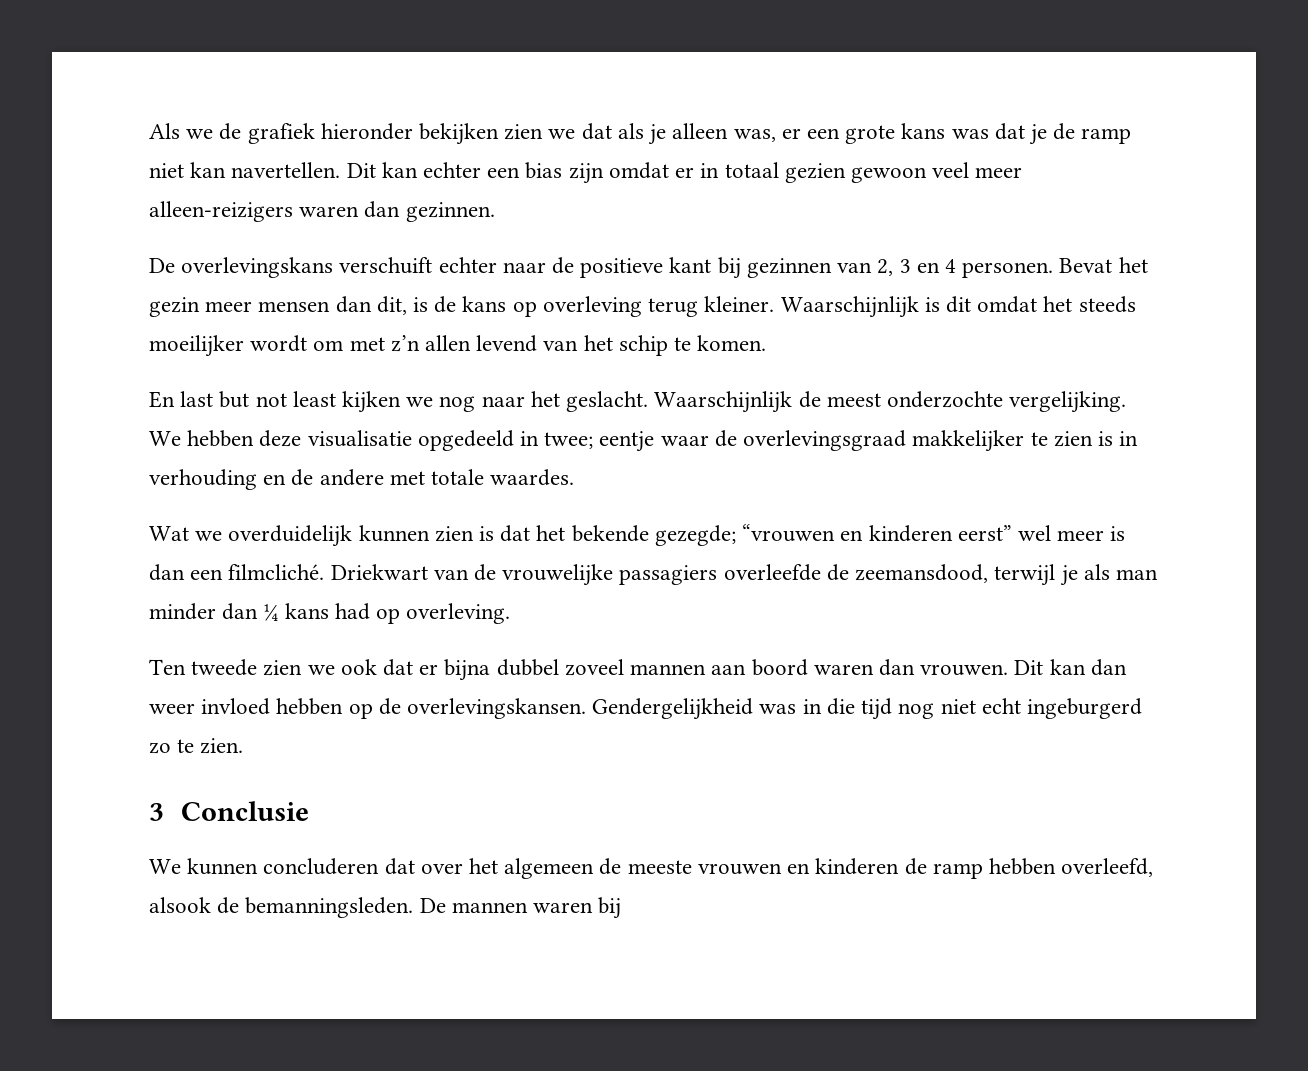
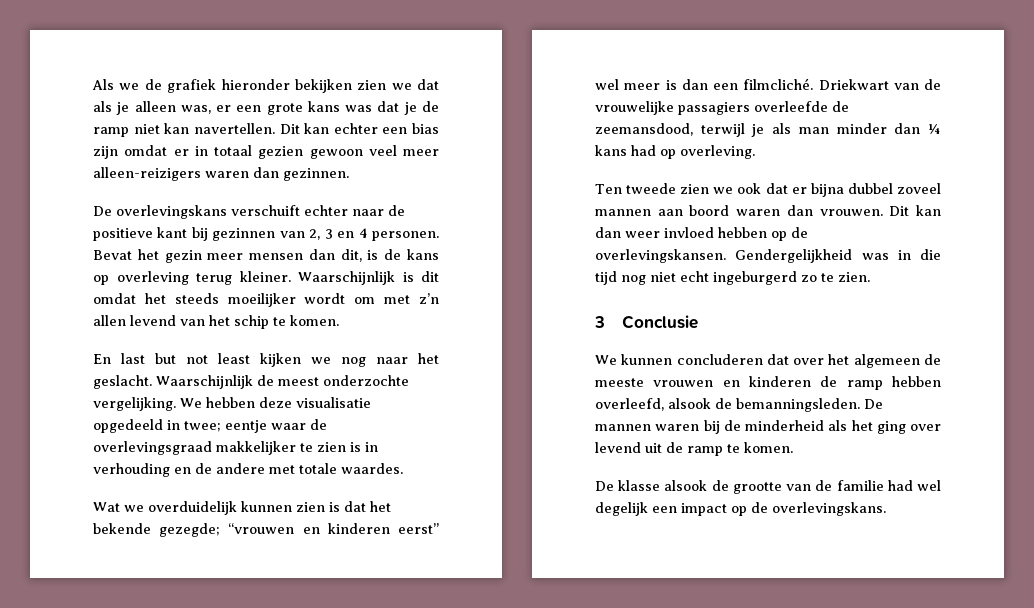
- De mannen waren bij
+ De mannen waren bij de minderheid als het ging over levend uit de ramp te komen.
+ De klasse alsook de grootte van de familie had wel degelijk een impact op de overlevingskans.

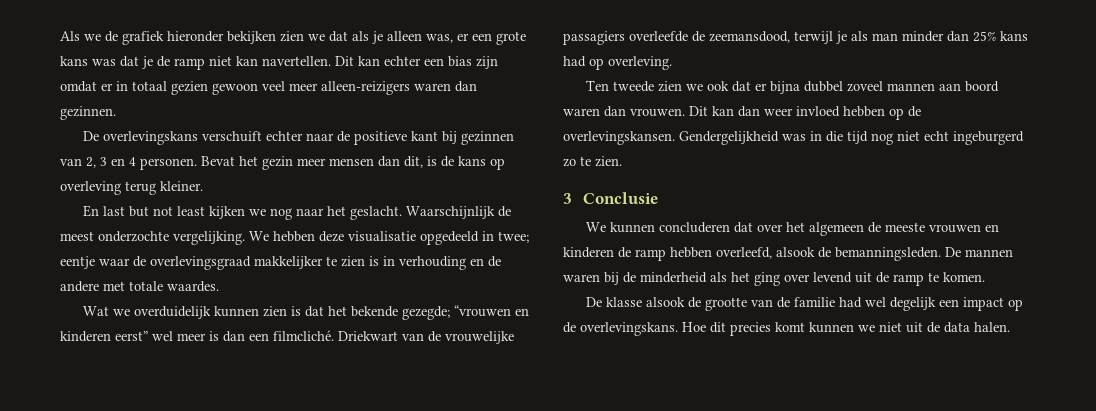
- Waarschijnlijk is dit omdat het steeds moeilijker wordt om met z’n allen levend van het schip te komen.
- Driekwart van de vrouwelijke passagiers overleefde de zeemansdood, terwijl je als man minder dan ¼ kans had op overleving.
+ Driekwart van de vrouwelijke passagiers overleefde de zeemansdood, terwijl je als man minder dan 25% kans had op overleving.
+ Hoe dit precies komt kunnen we niet uit de data halen.

